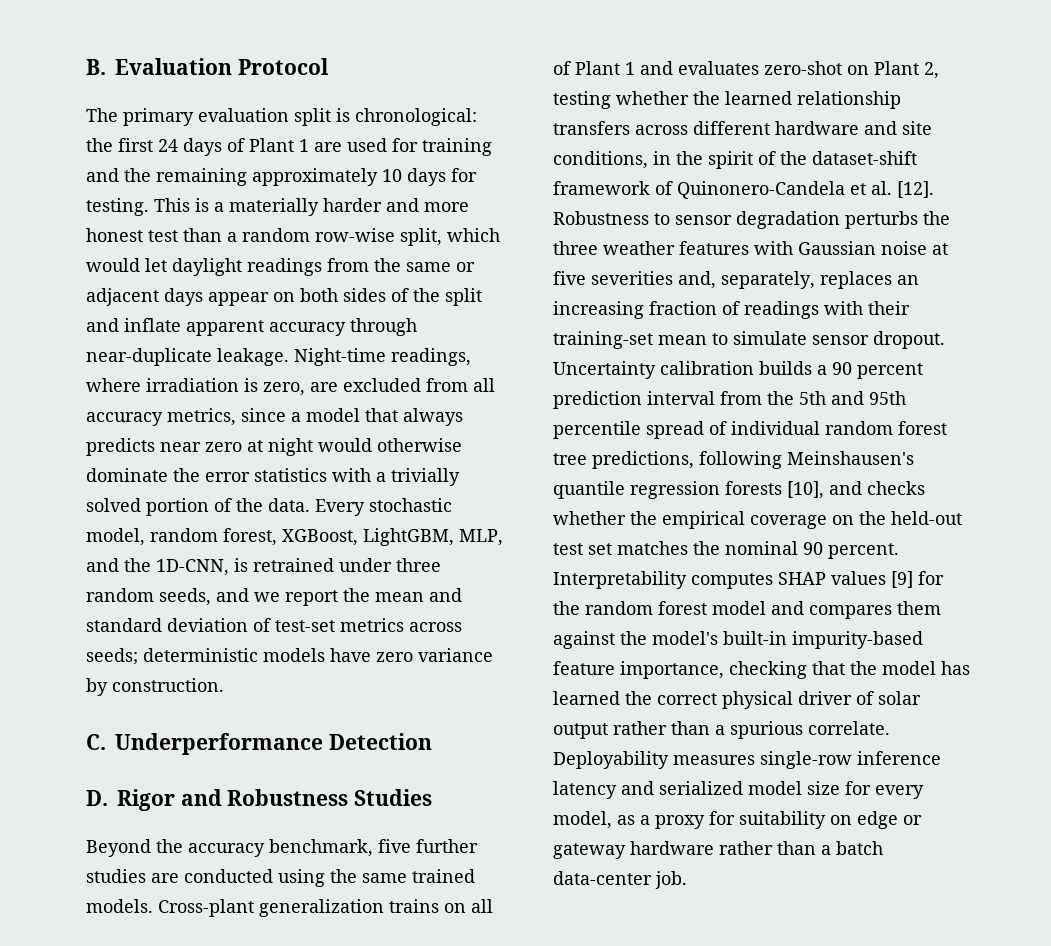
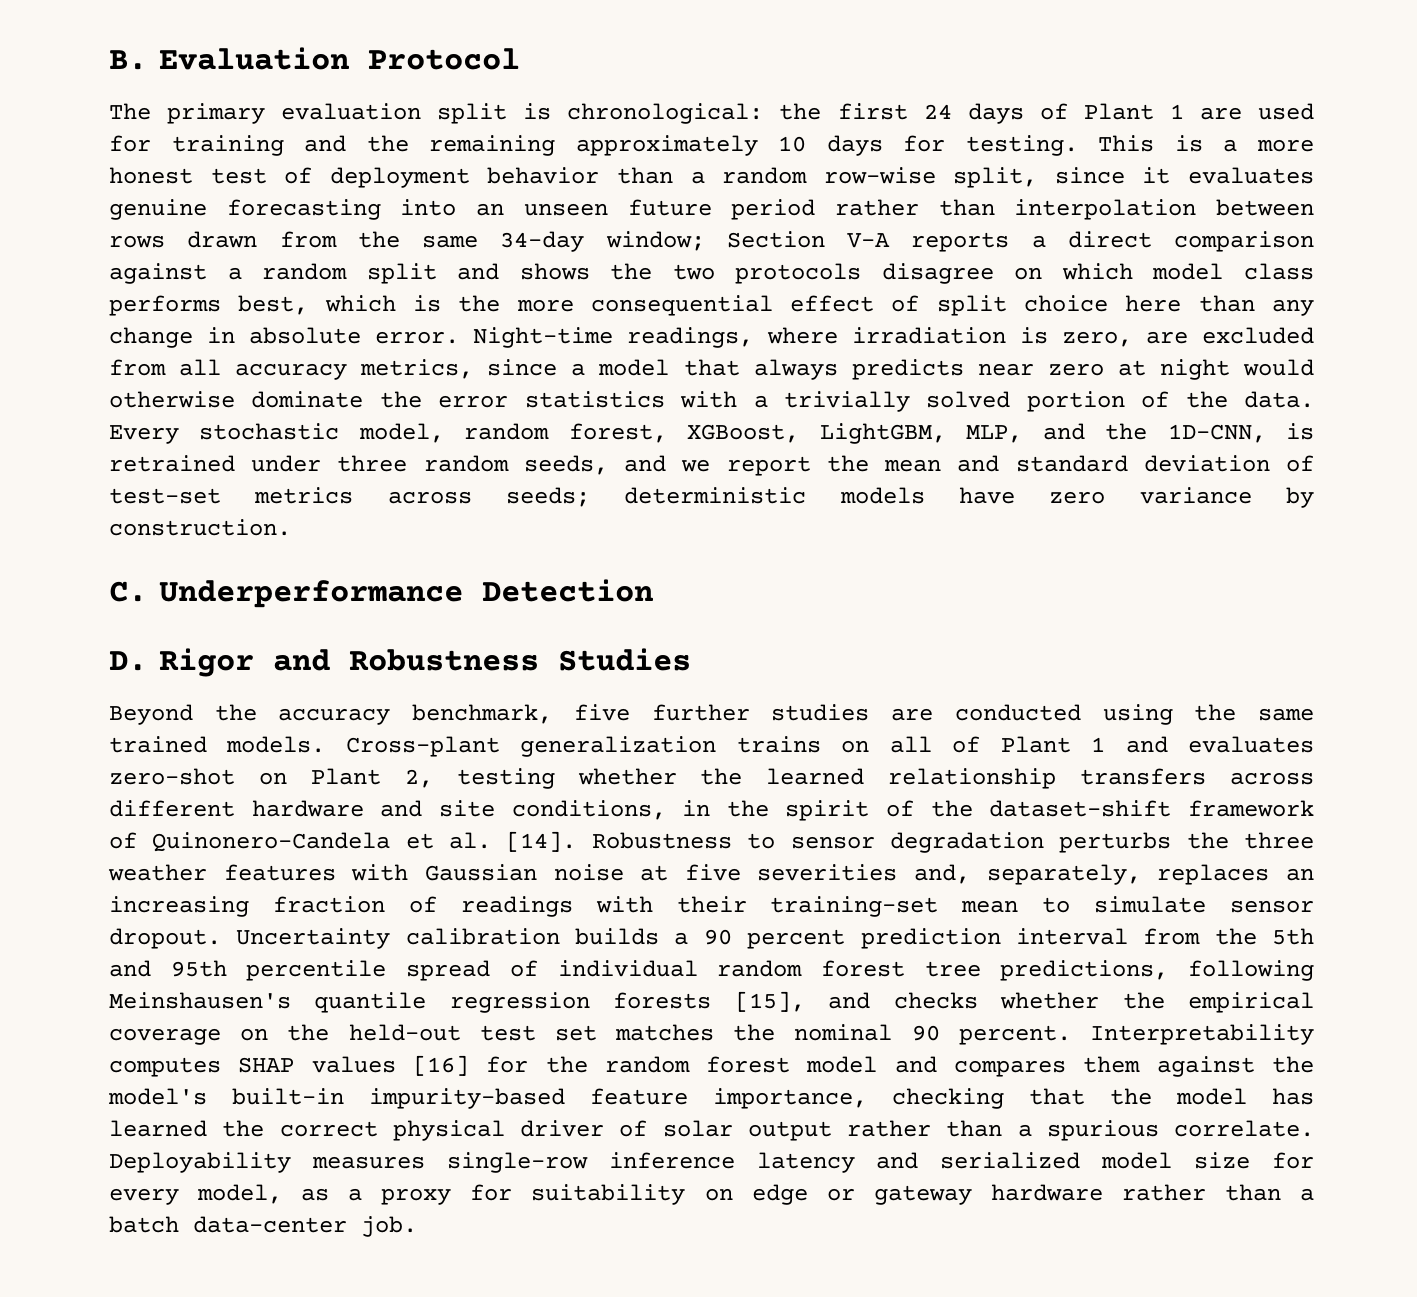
- This is a materially harder and more honest test than a random row-wise split, which would let daylight readings from the same or adjacent days appear on both sides of the split and inflate apparent accuracy through near-duplicate leakage.
+ This is a more honest test of deployment behavior than a random row-wise split, since it evaluates genuine forecasting into an unseen future period rather than interpolation between rows drawn from the same 34-day window; Section V-A reports a direct comparison against a random split and shows the two protocols disagree on which model class performs best, which is the more consequential effect of split choice here than any change in absolute error.
- Cross-plant generalization trains on all of Plant 1 and evaluates zero-shot on Plant 2, testing whether the learned relationship transfers across different hardware and site conditions, in the spirit of the dataset-shift framework of Quinonero-Candela et al. [12].
+ Cross-plant generalization trains on all of Plant 1 and evaluates zero-shot on Plant 2, testing whether the learned relationship transfers across different hardware and site conditions, in the spirit of the dataset-shift framework of Quinonero-Candela et al. [14].
- Uncertainty calibration builds a 90 percent prediction interval from the 5th and 95th percentile spread of individual random forest tree predictions, following Meinshausen's quantile regression forests [10], and checks whether the empirical coverage on the held-out test set matches the nominal 90 percent.
+ Uncertainty calibration builds a 90 percent prediction interval from the 5th and 95th percentile spread of individual random forest tree predictions, following Meinshausen's quantile regression forests [15], and checks whether the empirical coverage on the held-out test set matches the nominal 90 percent.
- Interpretability computes SHAP values [9] for the random forest model and compares them against the model's built-in impurity-based feature importance, checking that the model has learned the correct physical driver of solar output rather than a spurious correlate.
+ Interpretability computes SHAP values [16] for the random forest model and compares them against the model's built-in impurity-based feature importance, checking that the model has learned the correct physical driver of solar output rather than a spurious correlate.

